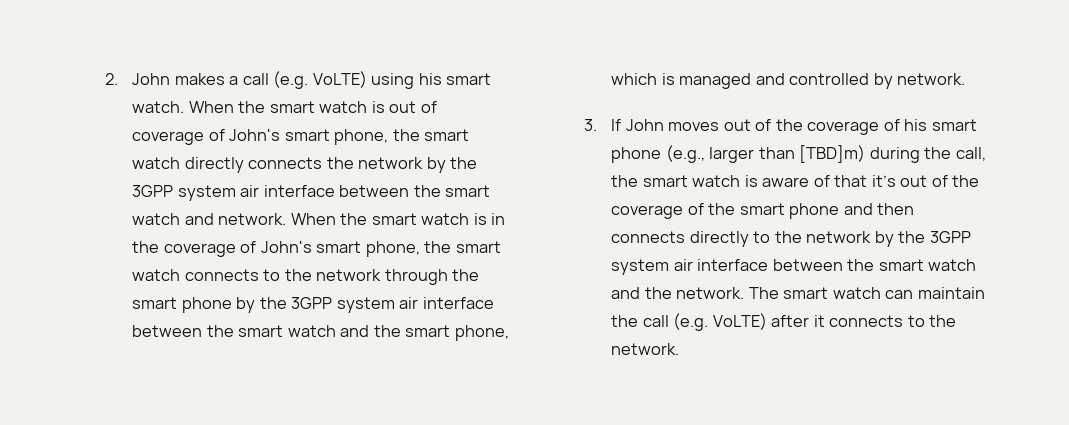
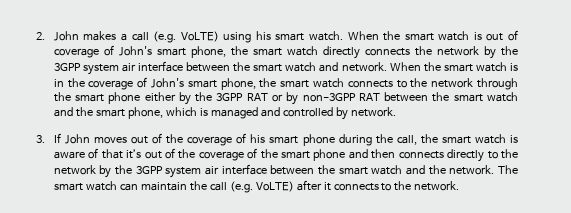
- When the smart watch is in the coverage of John's smart phone, the smart watch connects to the network through the smart phone by the 3GPP system air interface between the smart watch and the smart phone, which is managed and controlled by network.
+ When the smart watch is in the coverage of John's smart phone, the smart watch connects to the network through the smart phone either by the 3GPP RAT or by non-3GPP RAT between the smart watch and the smart phone, which is managed and controlled by network.
- 3. If John moves out of the coverage of his smart phone (e.g., larger than [TBD]m) during the call, the smart watch is aware of that it’s out of the coverage of the smart phone and then connects directly to the network by the 3GPP system air interface between the smart watch and the network.
+ 3. If John moves out of the coverage of his smart phone during the call, the smart watch is aware of that it’s out of the coverage of the smart phone and then connects directly to the network by the 3GPP system air interface between the smart watch and the network.

